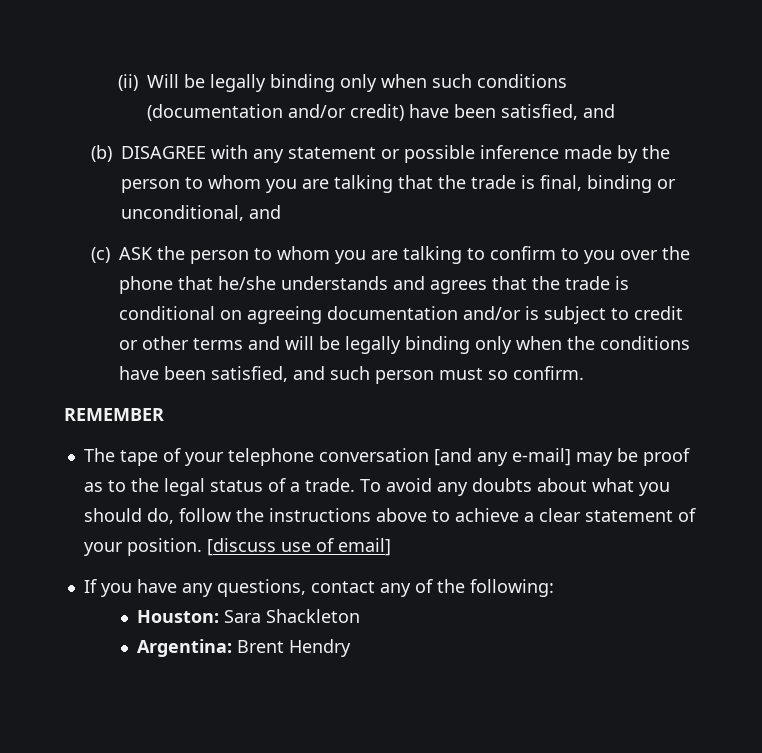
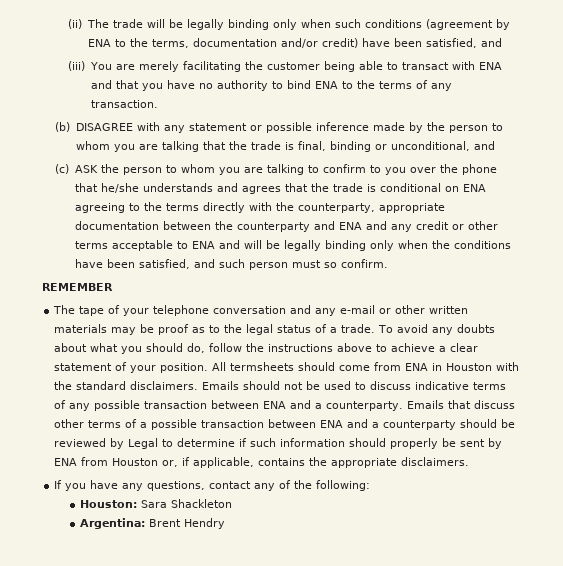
- (ii) Will be legally binding only when such conditions (documentation and/or credit) have been satisfied, and
+ (ii) The trade will be legally binding only when such conditions (agreement by ENA to the terms, documentation and/or credit) have been satisfied, and
+ (iii) You are merely facilitating the customer being able to transact with ENA and that you have no authority to bind ENA to the terms of any transaction.
- (c) ASK the person to whom you are talking to confirm to you over the phone that he/she understands and agrees that the trade is conditional on agreeing documentation and/or is subject to credit or other terms and will be legally binding only when the conditions have been satisfied, and such person must so confirm.
+ (c) ASK the person to whom you are talking to confirm to you over the phone that he/she understands and agrees that the trade is conditional on ENA agreeing to the terms directly with the counterparty, appropriate documentation between the counterparty and ENA and any credit or other terms acceptable to ENA and will be legally binding only when the conditions have been satisfied, and such person must so confirm.
- The tape of your telephone conversation [and any e-mail] may be proof as to the legal status of a trade.
+ The tape of your telephone conversation and any e-mail or other written materials may be proof as to the legal status of a trade.
- [discuss use of email]
+ All termsheets should come from ENA in Houston with the standard disclaimers. Emails should not be used to discuss indicative terms of any possible transaction between ENA and a counterparty. Emails that discuss other terms of a possible transaction between ENA and a counterparty should be reviewed by Legal to determine if such information should properly be sent by ENA from Houston or, if applicable, contains the appropriate disclaimers.

